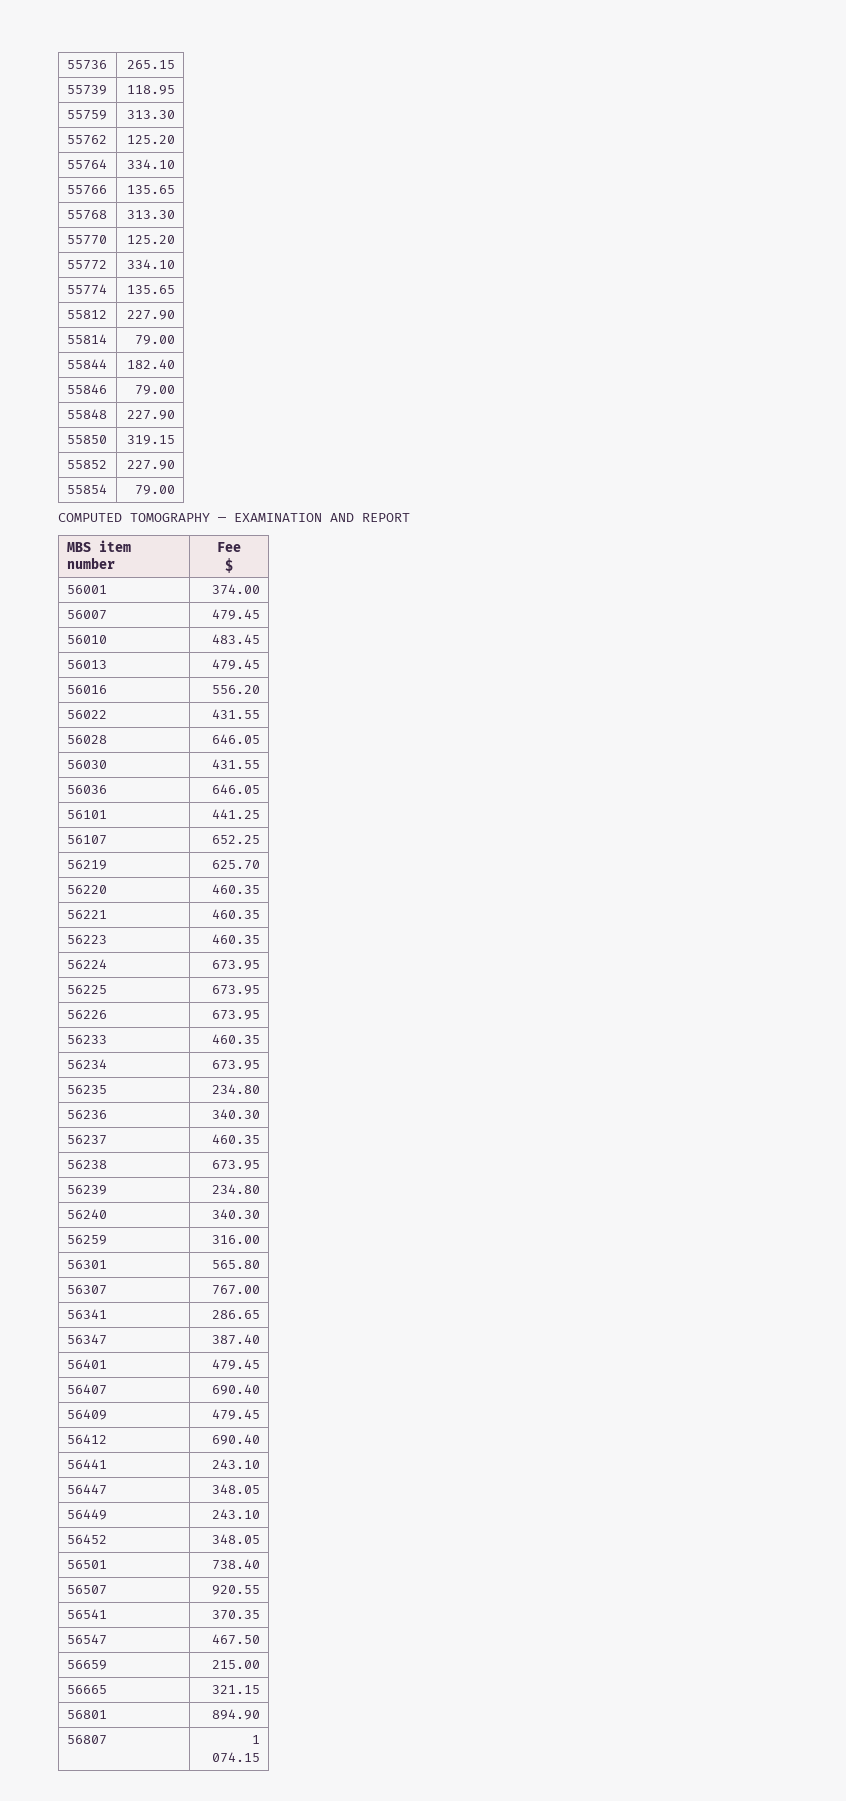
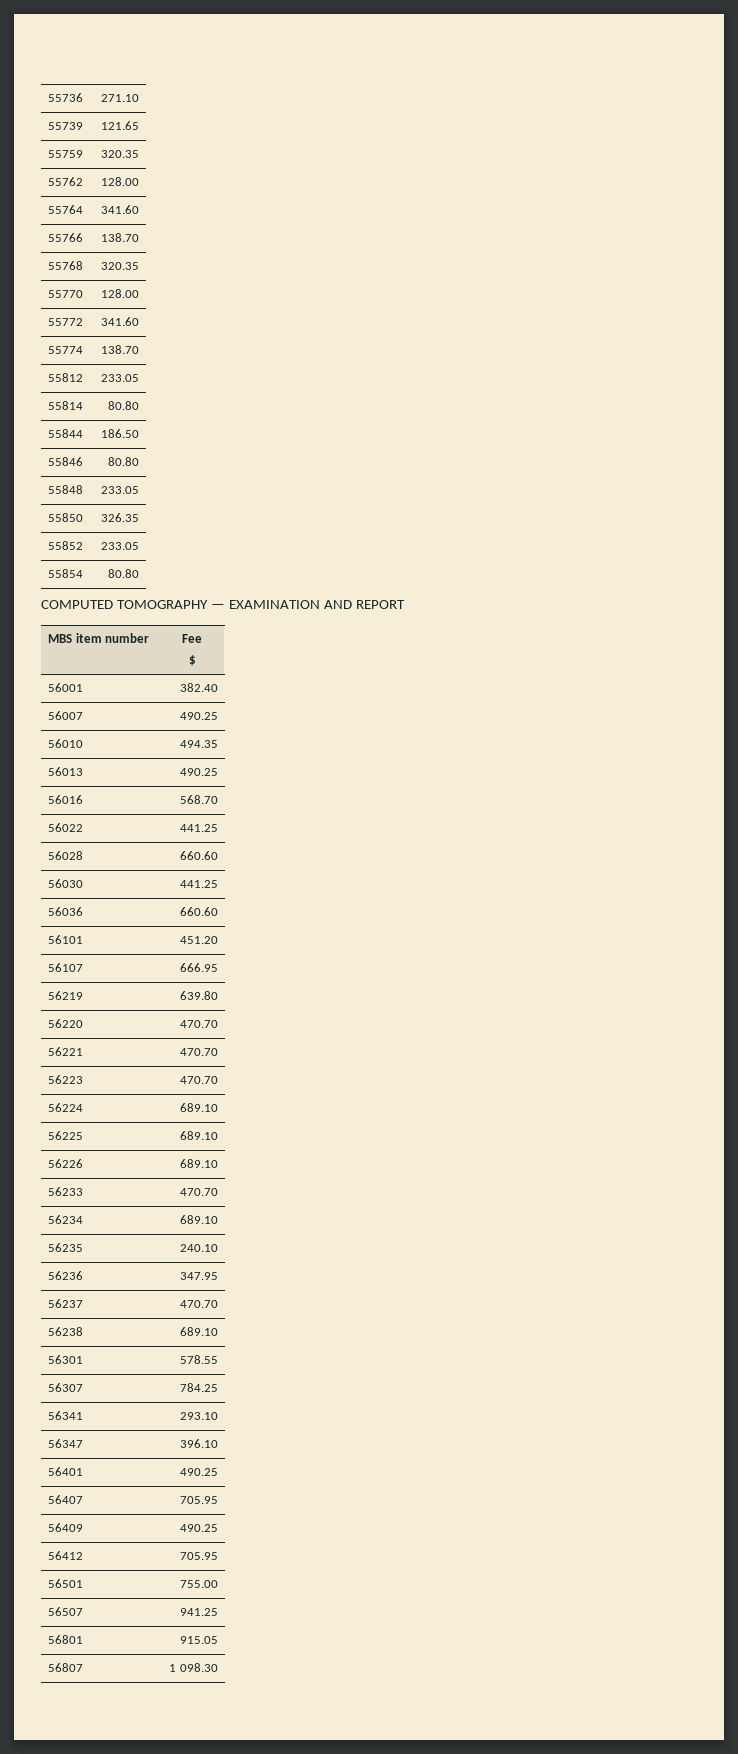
- 55736 | 265.15
+ 55736 | 271.10
- 55739 | 118.95
+ 55739 | 121.65
- 55759 | 313.30
+ 55759 | 320.35
- 55762 | 125.20
+ 55762 | 128.00
- 55764 | 334.10
+ 55764 | 341.60
- 55766 | 135.65
+ 55766 | 138.70
- 55768 | 313.30
+ 55768 | 320.35
- 55770 | 125.20
+ 55770 | 128.00
- 55772 | 334.10
+ 55772 | 341.60
- 55774 | 135.65
+ 55774 | 138.70
- 55812 | 227.90
+ 55812 | 233.05
- 55814 | 79.00
+ 55814 | 80.80
- 55844 | 182.40
+ 55844 | 186.50
- 55846 | 79.00
+ 55846 | 80.80
- 55848 | 227.90
+ 55848 | 233.05
- 55850 | 319.15
+ 55850 | 326.35
- 55852 | 227.90
+ 55852 | 233.05
- 55854 | 79.00
+ 55854 | 80.80
- 56001 | 374.00
+ 56001 | 382.40
- 56007 | 479.45
+ 56007 | 490.25
- 56010 | 483.45
+ 56010 | 494.35
- 56013 | 479.45
+ 56013 | 490.25
- 56016 | 556.20
+ 56016 | 568.70
- 56022 | 431.55
+ 56022 | 441.25
- 56028 | 646.05
+ 56028 | 660.60
- 56030 | 431.55
+ 56030 | 441.25
- 56036 | 646.05
+ 56036 | 660.60
- 56101 | 441.25
+ 56101 | 451.20
- 56107 | 652.25
+ 56107 | 666.95
- 56219 | 625.70
+ 56219 | 639.80
- 56220 | 460.35
+ 56220 | 470.70
- 56221 | 460.35
+ 56221 | 470.70
- 56223 | 460.35
+ 56223 | 470.70
- 56224 | 673.95
+ 56224 | 689.10
- 56225 | 673.95
+ 56225 | 689.10
- 56226 | 673.95
+ 56226 | 689.10
- 56233 | 460.35
+ 56233 | 470.70
- 56234 | 673.95
+ 56234 | 689.10
- 56235 | 234.80
+ 56235 | 240.10
- 56236 | 340.30
+ 56236 | 347.95
- 56237 | 460.35
+ 56237 | 470.70
- 56238 | 673.95
- 56239 | 234.80
- 56240 | 340.30
- 56259 | 316.00
+ 56238 | 689.10
- 56301 | 565.80
+ 56301 | 578.55
- 56307 | 767.00
+ 56307 | 784.25
- 56341 | 286.65
+ 56341 | 293.10
- 56347 | 387.40
+ 56347 | 396.10
- 56401 | 479.45
+ 56401 | 490.25
- 56407 | 690.40
+ 56407 | 705.95
- 56409 | 479.45
+ 56409 | 490.25
- 56412 | 690.40
- 56441 | 243.10
- 56447 | 348.05
- 56449 | 243.10
- 56452 | 348.05
+ 56412 | 705.95
- 56501 | 738.40
+ 56501 | 755.00
- 56507 | 920.55
- 56541 | 370.35
- 56547 | 467.50
- 56659 | 215.00
- 56665 | 321.15
+ 56507 | 941.25
- 56801 | 894.90
+ 56801 | 915.05
- 56807 | 1 074.15
+ 56807 | 1 098.30

